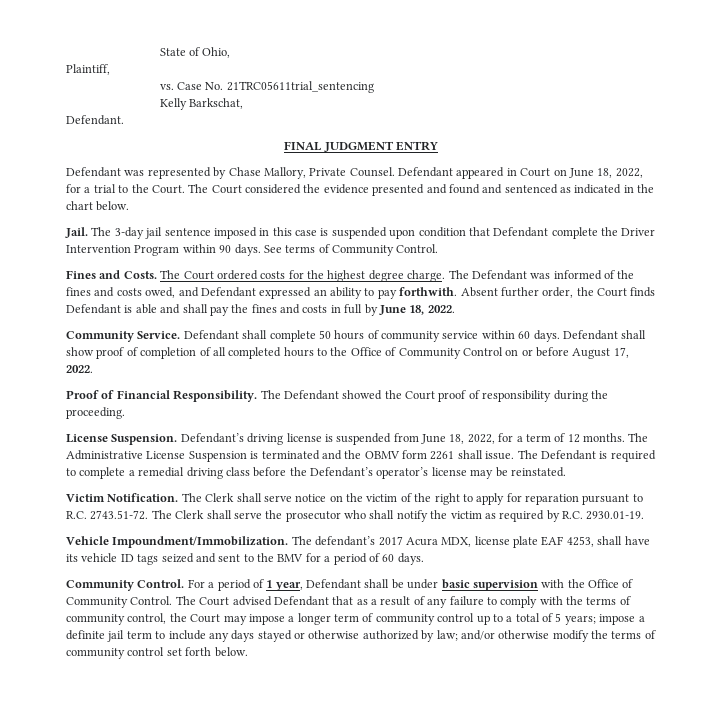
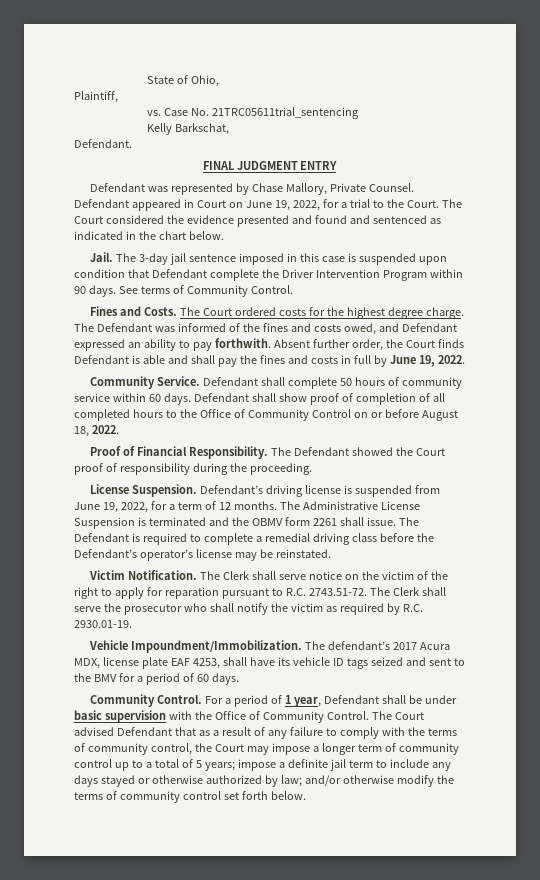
- Defendant appeared in Court on June 18, 2022, for a trial to the Court.
+ Defendant appeared in Court on June 19, 2022, for a trial to the Court.
- Absent further order, the Court finds Defendant is able and shall pay the fines and costs in full by June 18, 2022.
+ Absent further order, the Court finds Defendant is able and shall pay the fines and costs in full by June 19, 2022.
- Defendant shall show proof of completion of all completed hours to the Office of Community Control on or before August 17, 2022.
+ Defendant shall show proof of completion of all completed hours to the Office of Community Control on or before August 18, 2022.
- Defendant’s driving license is suspended from June 18, 2022, for a term of 12 months.
+ Defendant’s driving license is suspended from June 19, 2022, for a term of 12 months.

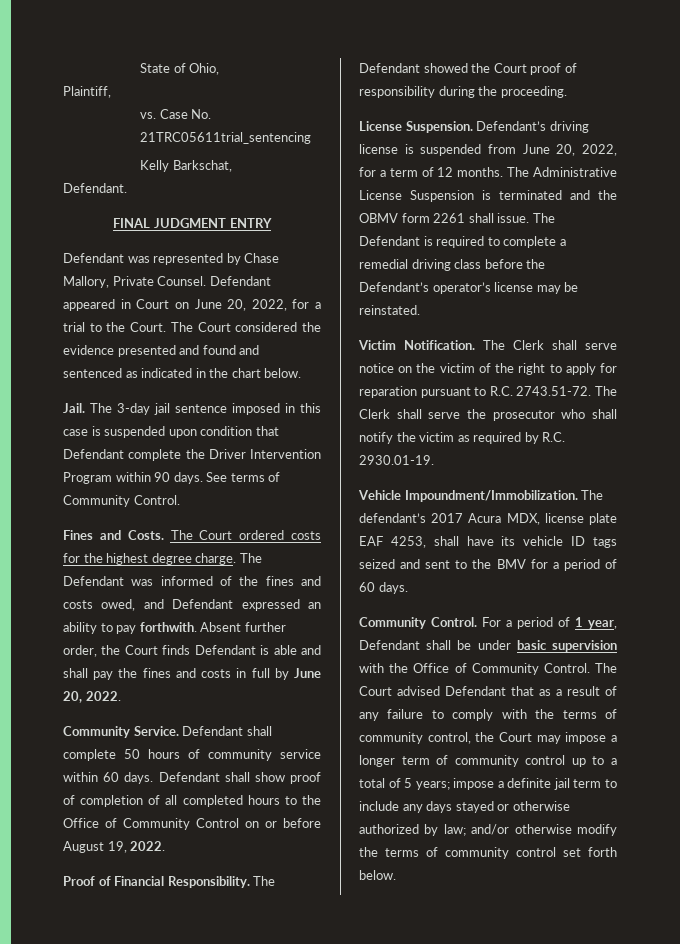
- Defendant appeared in Court on June 19, 2022, for a trial to the Court.
+ Defendant appeared in Court on June 20, 2022, for a trial to the Court.
- Absent further order, the Court finds Defendant is able and shall pay the fines and costs in full by June 19, 2022.
+ Absent further order, the Court finds Defendant is able and shall pay the fines and costs in full by June 20, 2022.
- Defendant shall show proof of completion of all completed hours to the Office of Community Control on or before August 18, 2022.
+ Defendant shall show proof of completion of all completed hours to the Office of Community Control on or before August 19, 2022.
- Defendant’s driving license is suspended from June 19, 2022, for a term of 12 months.
+ Defendant’s driving license is suspended from June 20, 2022, for a term of 12 months.

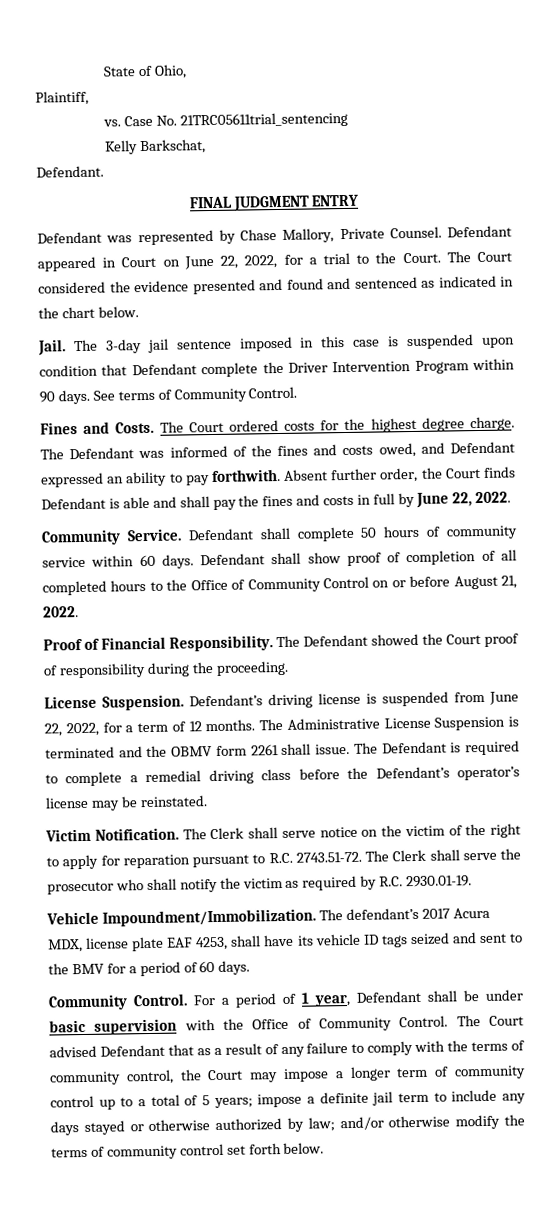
- Defendant appeared in Court on June 20, 2022, for a trial to the Court.
+ Defendant appeared in Court on June 22, 2022, for a trial to the Court.
- Absent further order, the Court finds Defendant is able and shall pay the fines and costs in full by June 20, 2022.
+ Absent further order, the Court finds Defendant is able and shall pay the fines and costs in full by June 22, 2022.
- Defendant shall show proof of completion of all completed hours to the Office of Community Control on or before August 19, 2022.
+ Defendant shall show proof of completion of all completed hours to the Office of Community Control on or before August 21, 2022.
- Defendant’s driving license is suspended from June 20, 2022, for a term of 12 months.
+ Defendant’s driving license is suspended from June 22, 2022, for a term of 12 months.

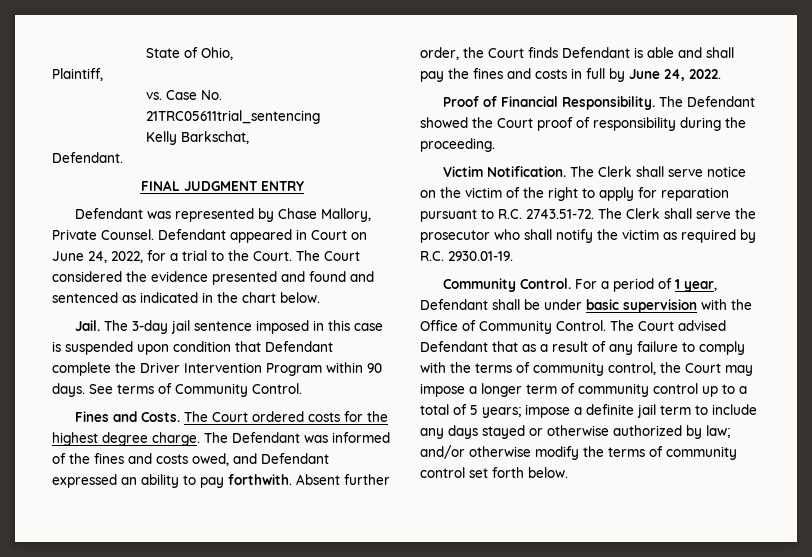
- Defendant appeared in Court on June 22, 2022, for a trial to the Court.
+ Defendant appeared in Court on June 24, 2022, for a trial to the Court.
- Absent further order, the Court finds Defendant is able and shall pay the fines and costs in full by June 22, 2022.
- Community Service. Defendant shall complete 50 hours of community service within 60 days. Defendant shall show proof of completion of all completed hours to the Office of Community Control on or before August 21, 2022.
+ Absent further order, the Court finds Defendant is able and shall pay the fines and costs in full by June 24, 2022.
- License Suspension. Defendant’s driving license is suspended from June 22, 2022, for a term of 12 months. The Administrative License Suspension is terminated and the OBMV form 2261 shall issue. The Defendant is required to complete a remedial driving class before the Defendant’s operator’s license may be reinstated.
- Vehicle Impoundment/Immobilization. The defendant’s 2017 Acura MDX, license plate EAF 4253, shall have its vehicle ID tags seized and sent to the BMV for a period of 60 days.

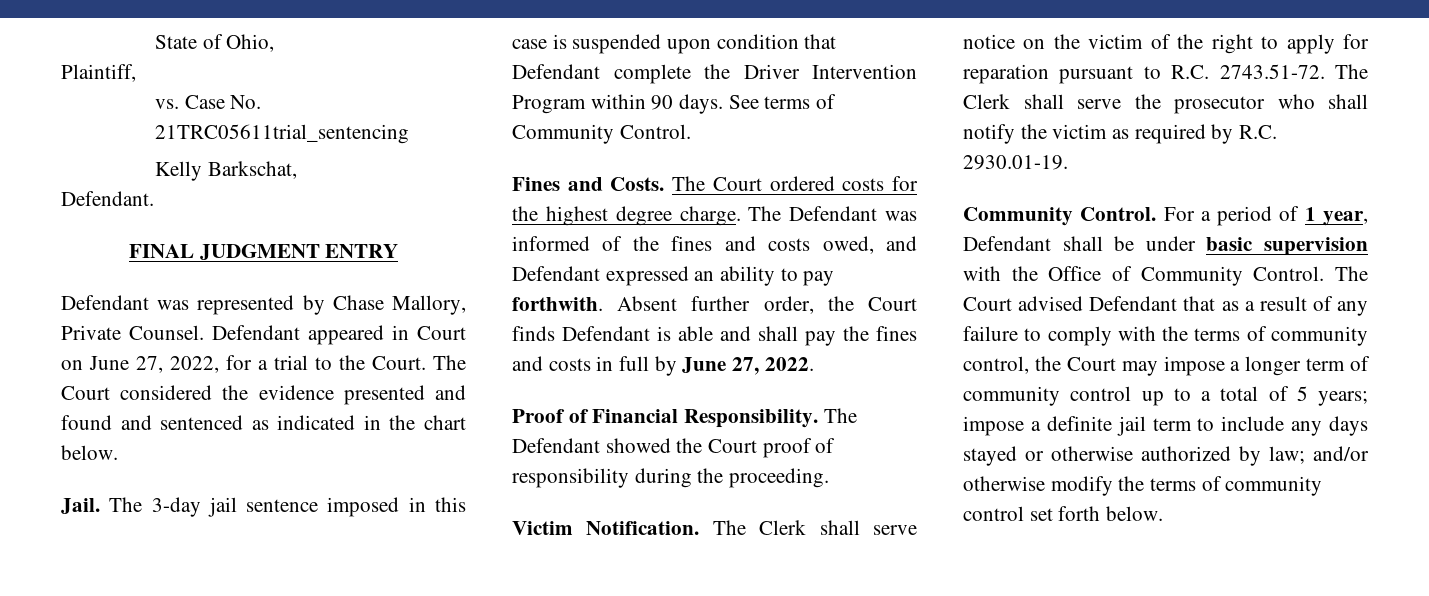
- Defendant appeared in Court on June 24, 2022, for a trial to the Court.
+ Defendant appeared in Court on June 27, 2022, for a trial to the Court.
- Absent further order, the Court finds Defendant is able and shall pay the fines and costs in full by June 24, 2022.
+ Absent further order, the Court finds Defendant is able and shall pay the fines and costs in full by June 27, 2022.

